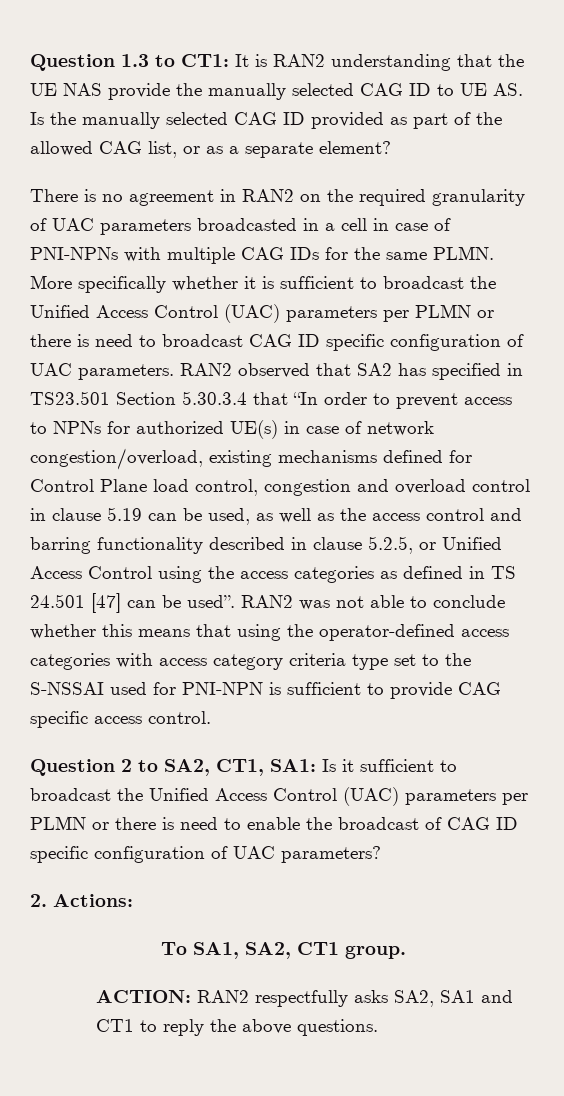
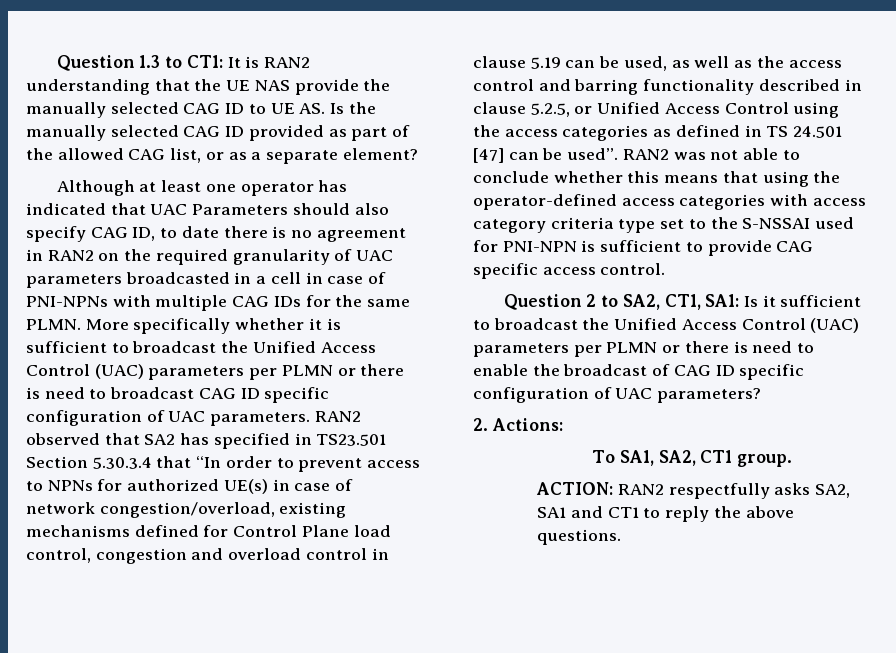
- There is no agreement in RAN2 on the required granularity of UAC parameters broadcasted in a cell in case of PNI-NPNs with multiple CAG IDs for the same PLMN.
+ Although at least one operator has indicated that UAC Parameters should also specify CAG ID, to date there is no agreement in RAN2 on the required granularity of UAC parameters broadcasted in a cell in case of PNI-NPNs with multiple CAG IDs for the same PLMN.

